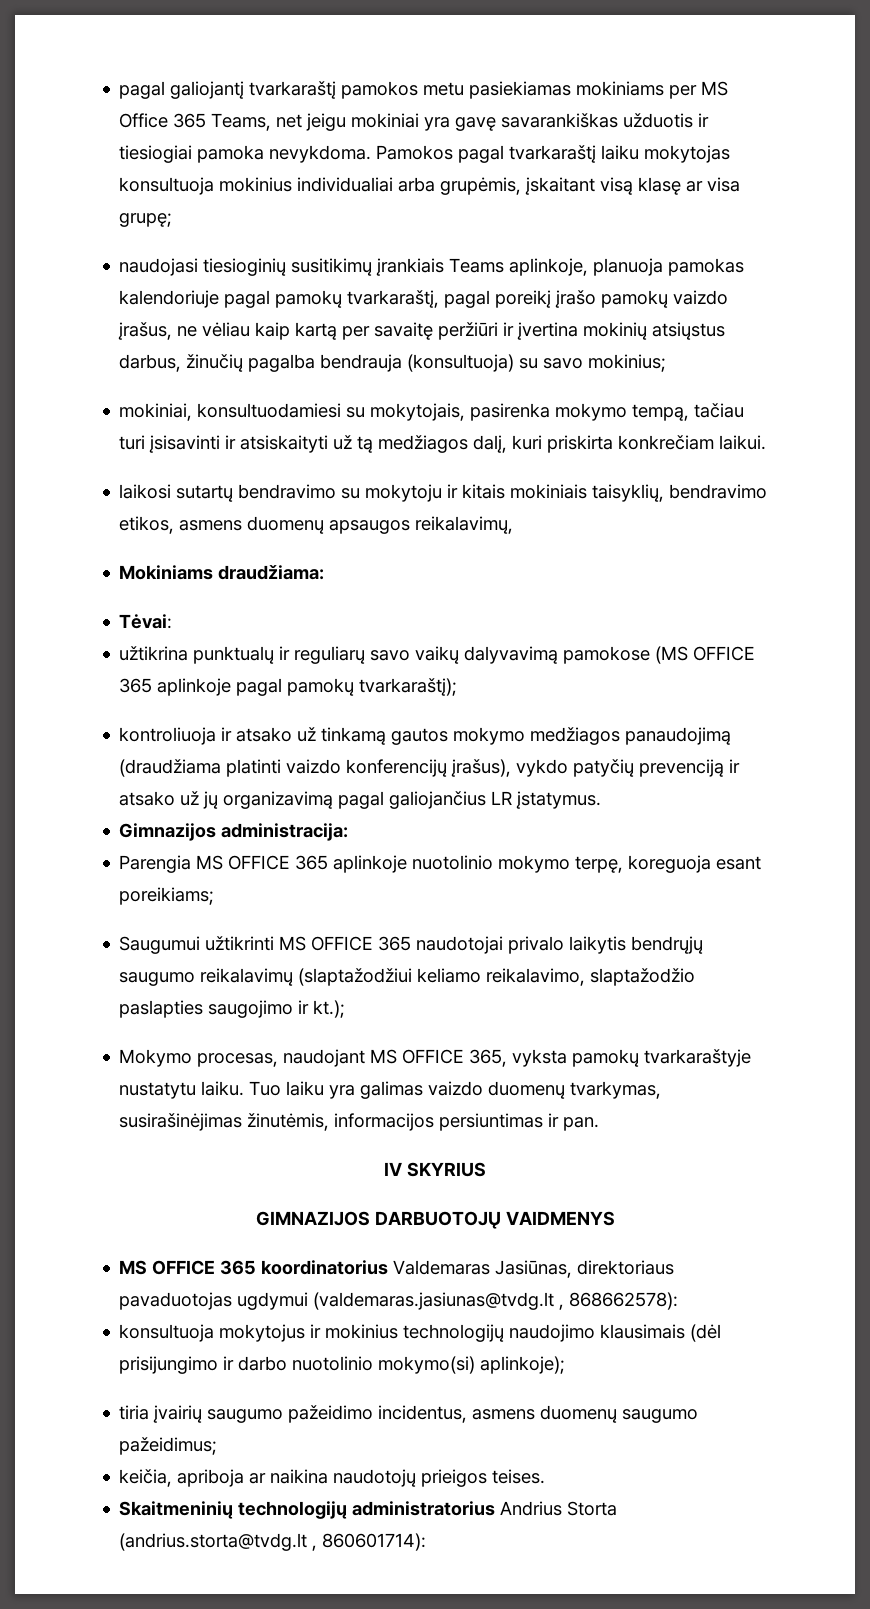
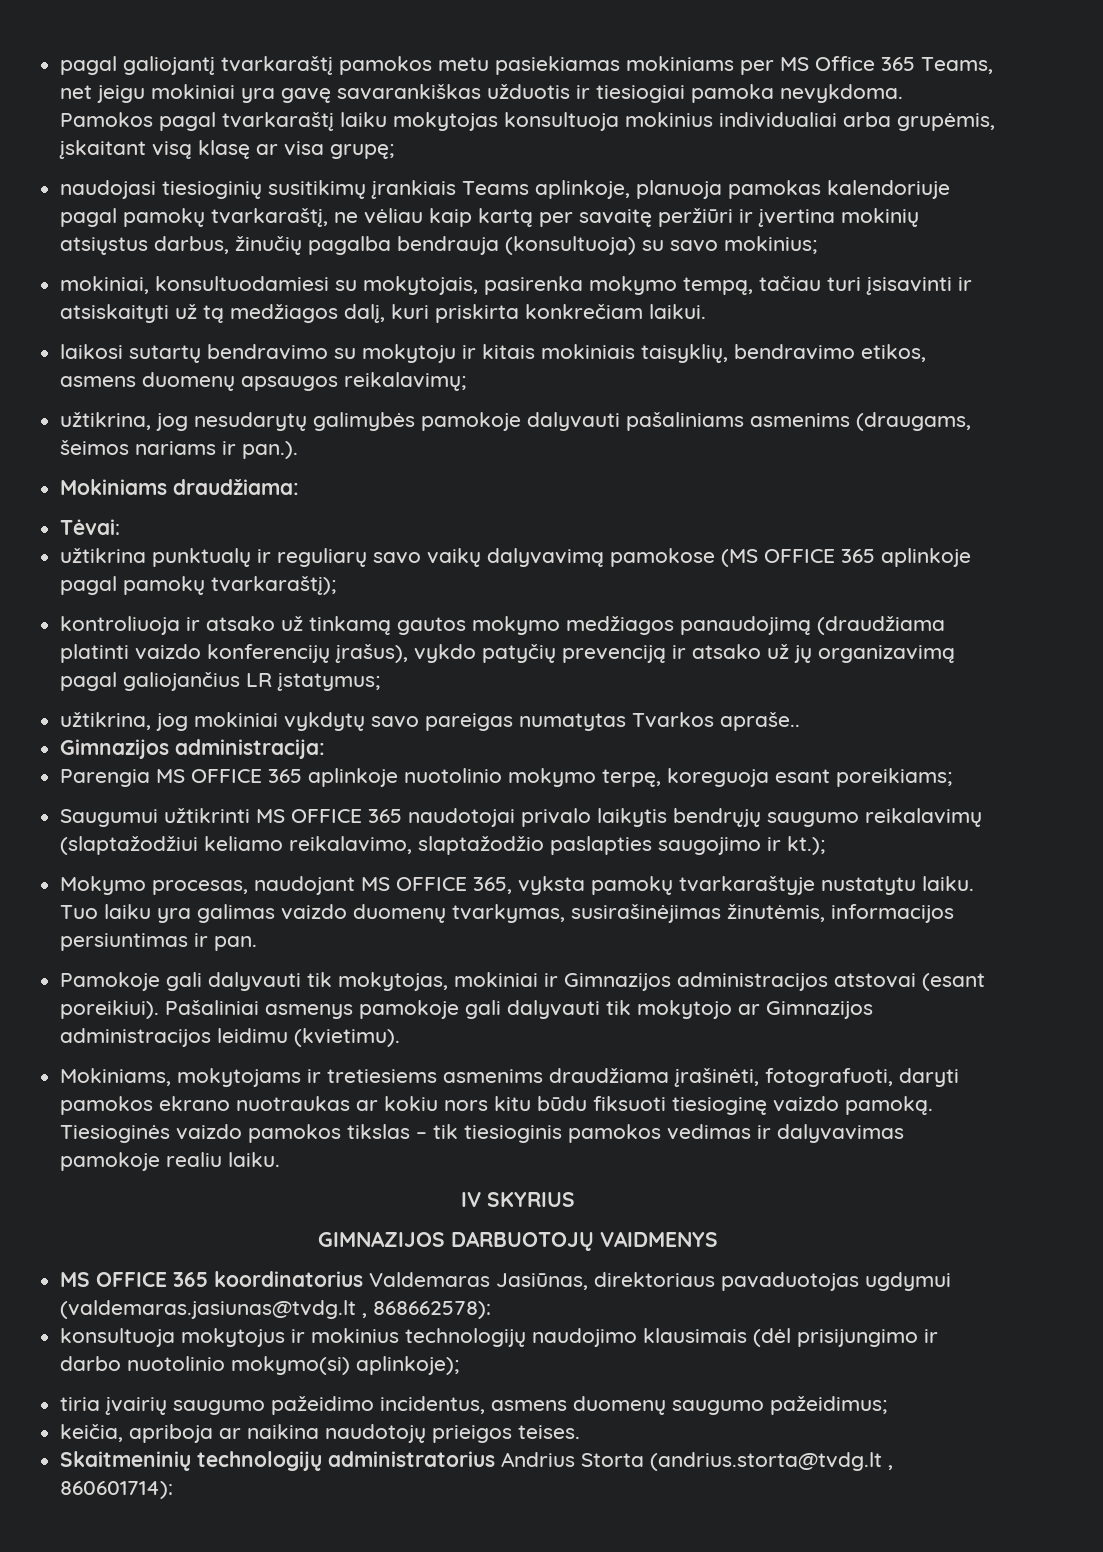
- naudojasi tiesioginių susitikimų įrankiais Teams aplinkoje, planuoja pamokas kalendoriuje pagal pamokų tvarkaraštį, pagal poreikį įrašo pamokų vaizdo įrašus, ne vėliau kaip kartą per savaitę peržiūri ir įvertina mokinių atsiųstus darbus, žinučių pagalba bendrauja (konsultuoja) su savo mokinius;
+ naudojasi tiesioginių susitikimų įrankiais Teams aplinkoje, planuoja pamokas kalendoriuje pagal pamokų tvarkaraštį, ne vėliau kaip kartą per savaitę peržiūri ir įvertina mokinių atsiųstus darbus, žinučių pagalba bendrauja (konsultuoja) su savo mokinius;
- laikosi sutartų bendravimo su mokytoju ir kitais mokiniais taisyklių, bendravimo etikos, asmens duomenų apsaugos reikalavimų,
+ laikosi sutartų bendravimo su mokytoju ir kitais mokiniais taisyklių, bendravimo etikos, asmens duomenų apsaugos reikalavimų;
+ užtikrina, jog nesudarytų galimybės pamokoje dalyvauti pašaliniams asmenims (draugams, šeimos nariams ir pan.).
- kontroliuoja ir atsako už tinkamą gautos mokymo medžiagos panaudojimą (draudžiama platinti vaizdo konferencijų įrašus), vykdo patyčių prevenciją ir atsako už jų organizavimą pagal galiojančius LR įstatymus.
+ kontroliuoja ir atsako už tinkamą gautos mokymo medžiagos panaudojimą (draudžiama platinti vaizdo konferencijų įrašus), vykdo patyčių prevenciją ir atsako už jų organizavimą pagal galiojančius LR įstatymus;
+ užtikrina, jog mokiniai vykdytų savo pareigas numatytas Tvarkos apraše..
+ Pamokoje gali dalyvauti tik mokytojas, mokiniai ir Gimnazijos administracijos atstovai (esant poreikiui). Pašaliniai asmenys pamokoje gali dalyvauti tik mokytojo ar Gimnazijos administracijos leidimu (kvietimu).
+ Mokiniams, mokytojams ir tretiesiems asmenims draudžiama įrašinėti, fotografuoti, daryti pamokos ekrano nuotraukas ar kokiu nors kitu būdu fiksuoti tiesioginę vaizdo pamoką. Tiesioginės vaizdo pamokos tikslas – tik tiesioginis pamokos vedimas ir dalyvavimas pamokoje realiu laiku.

